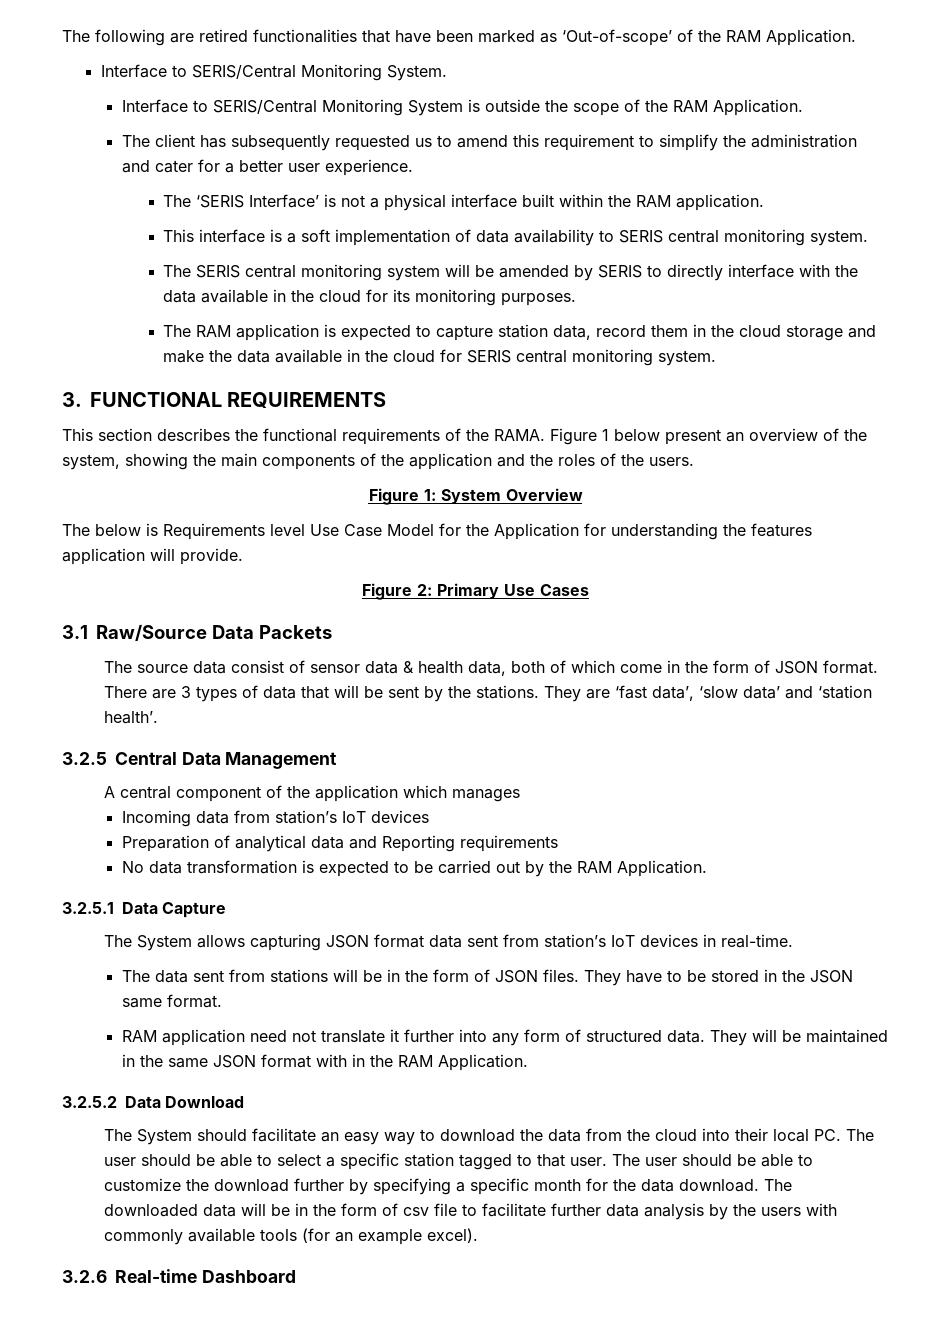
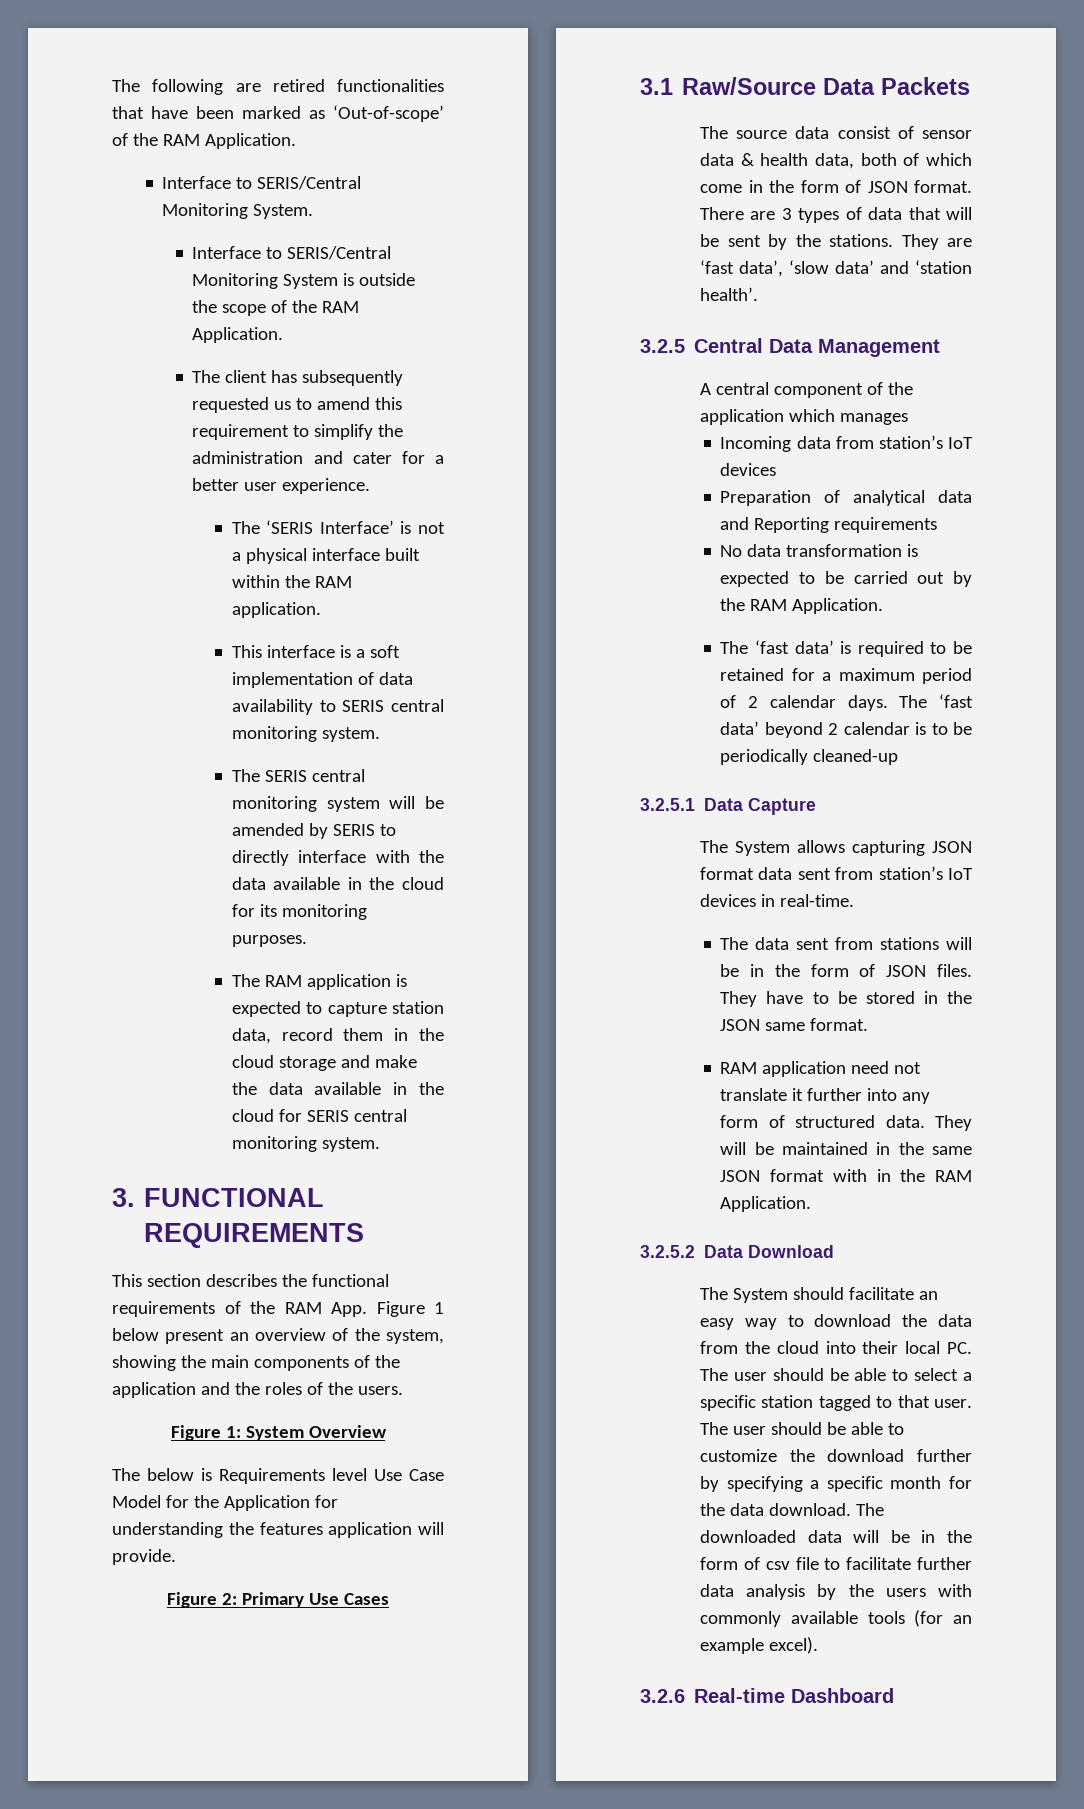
- This section describes the functional requirements of the RAMA. Figure 1 below present an overview of the system, showing the main components of the application and the roles of the users.
+ This section describes the functional requirements of the RAM App. Figure 1 below present an overview of the system, showing the main components of the application and the roles of the users.
+ The ‘fast data’ is required to be retained for a maximum period of 2 calendar days. The ‘fast data’ beyond 2 calendar is to be periodically cleaned-up

